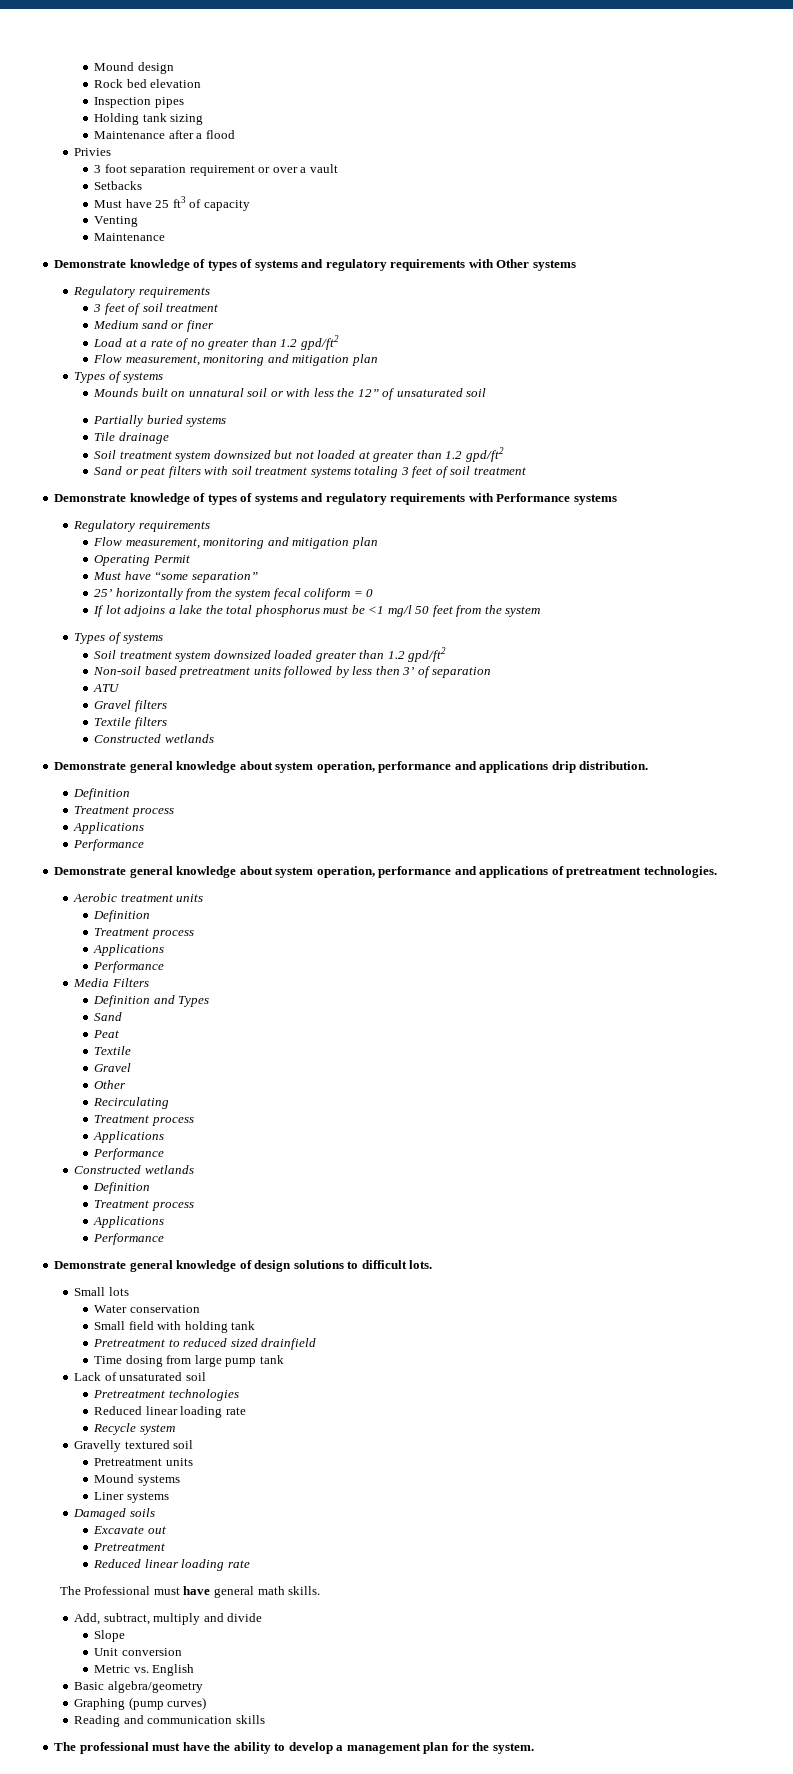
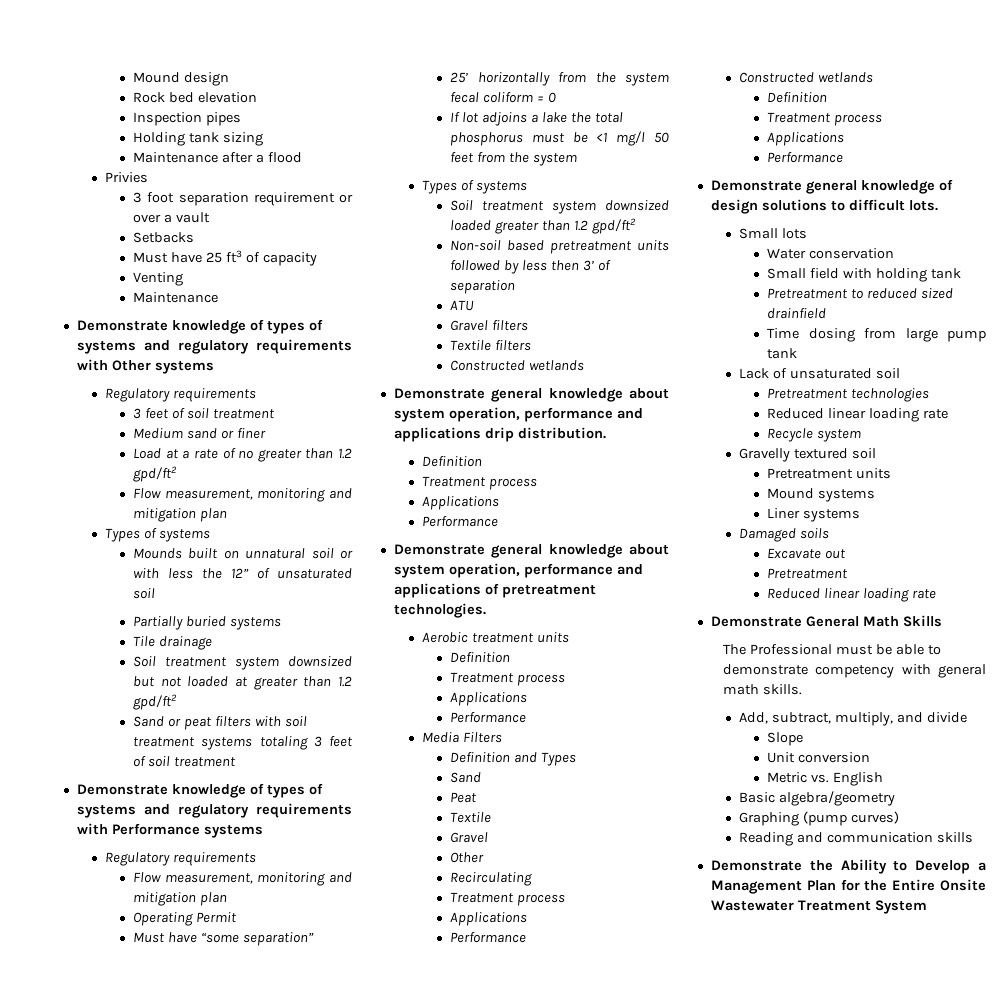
+ Demonstrate General Math Skills
- The Professional must have general math skills.
+ The Professional must be able to demonstrate competency with general math skills.
- Add, subtract, multiply and divide
+ Add, subtract, multiply, and divide
- The professional must have the ability to develop a management plan for the system.
+ Demonstrate the Ability to Develop a Management Plan for the Entire Onsite Wastewater Treatment System

